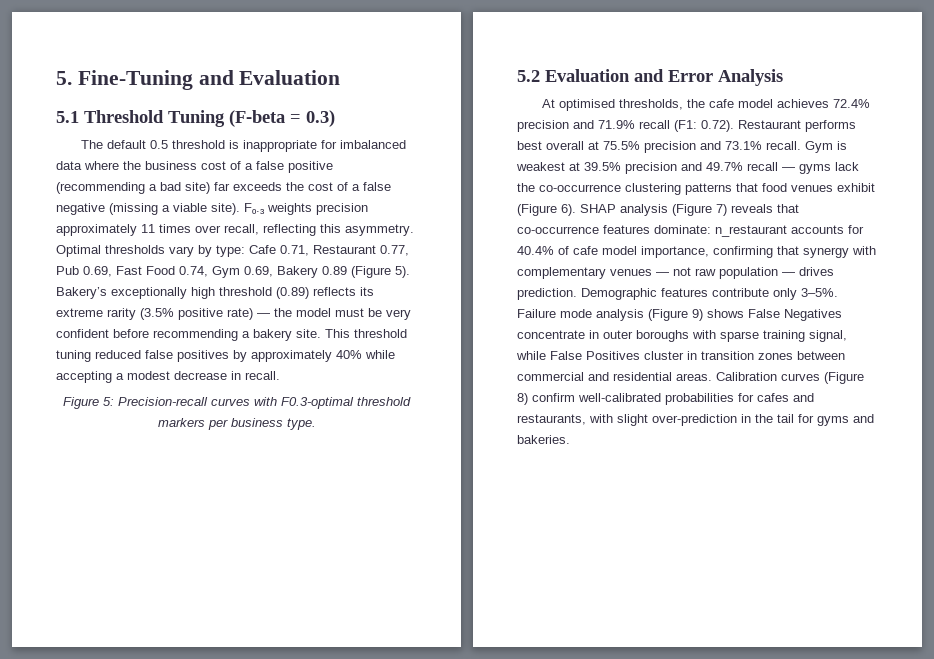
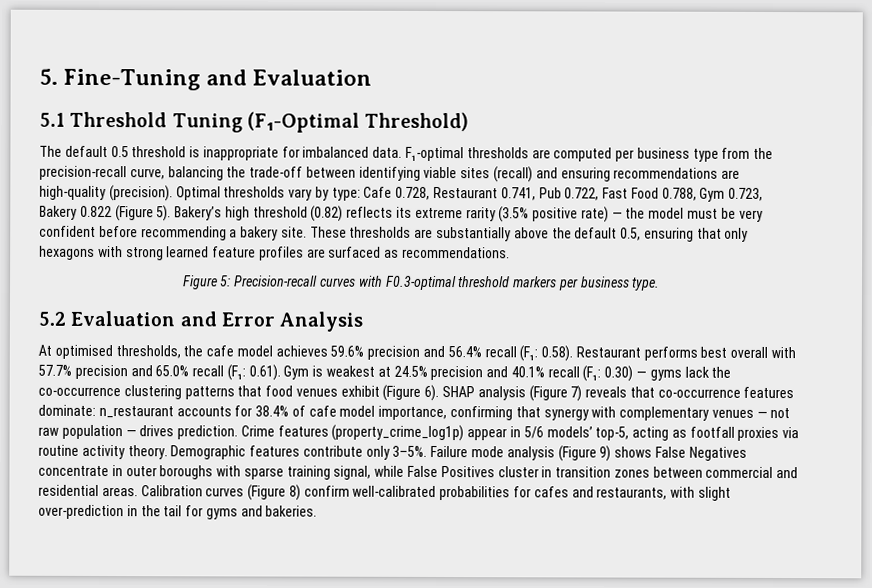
- 5.1 Threshold Tuning (F-beta = 0.3)
+ 5.1 Threshold Tuning (F₁-Optimal Threshold)
- The default 0.5 threshold is inappropriate for imbalanced data where the business cost of a false positive (recommending a bad site) far exceeds the cost of a false negative (missing a viable site). F₀.₃ weights precision approximately 11 times over recall, reflecting this asymmetry.
+ The default 0.5 threshold is inappropriate for imbalanced data. F₁-optimal thresholds are computed per business type from the precision-recall curve, balancing the trade-off between identifying viable sites (recall) and ensuring recommendations are high-quality (precision).
- Optimal thresholds vary by type: Cafe 0.71, Restaurant 0.77, Pub 0.69, Fast Food 0.74, Gym 0.69, Bakery 0.89 (Figure 5).
+ Optimal thresholds vary by type: Cafe 0.728, Restaurant 0.741, Pub 0.722, Fast Food 0.788, Gym 0.723, Bakery 0.822 (Figure 5).
- Bakery’s exceptionally high threshold (0.89) reflects its extreme rarity (3.5% positive rate) — the model must be very confident before recommending a bakery site.
+ Bakery’s high threshold (0.82) reflects its extreme rarity (3.5% positive rate) — the model must be very confident before recommending a bakery site.
- This threshold tuning reduced false positives by approximately 40% while accepting a modest decrease in recall.
+ These thresholds are substantially above the default 0.5, ensuring that only hexagons with strong learned feature profiles are surfaced as recommendations.
- At optimised thresholds, the cafe model achieves 72.4% precision and 71.9% recall (F1: 0.72). Restaurant performs best overall at 75.5% precision and 73.1% recall. Gym is weakest at 39.5% precision and 49.7% recall — gyms lack the co-occurrence clustering patterns that food venues exhibit (Figure 6).
+ At optimised thresholds, the cafe model achieves 59.6% precision and 56.4% recall (F₁: 0.58). Restaurant performs best overall with 57.7% precision and 65.0% recall (F₁: 0.61). Gym is weakest at 24.5% precision and 40.1% recall (F₁: 0.30) — gyms lack the co-occurrence clustering patterns that food venues exhibit (Figure 6).
- SHAP analysis (Figure 7) reveals that co-occurrence features dominate: n_restaurant accounts for 40.4% of cafe model importance, confirming that synergy with complementary venues — not raw population — drives prediction.
+ SHAP analysis (Figure 7) reveals that co-occurrence features dominate: n_restaurant accounts for 38.4% of cafe model importance, confirming that synergy with complementary venues — not raw population — drives prediction.
+ Crime features (property_crime_log1p) appear in 5/6 models’ top-5, acting as footfall proxies via routine activity theory.

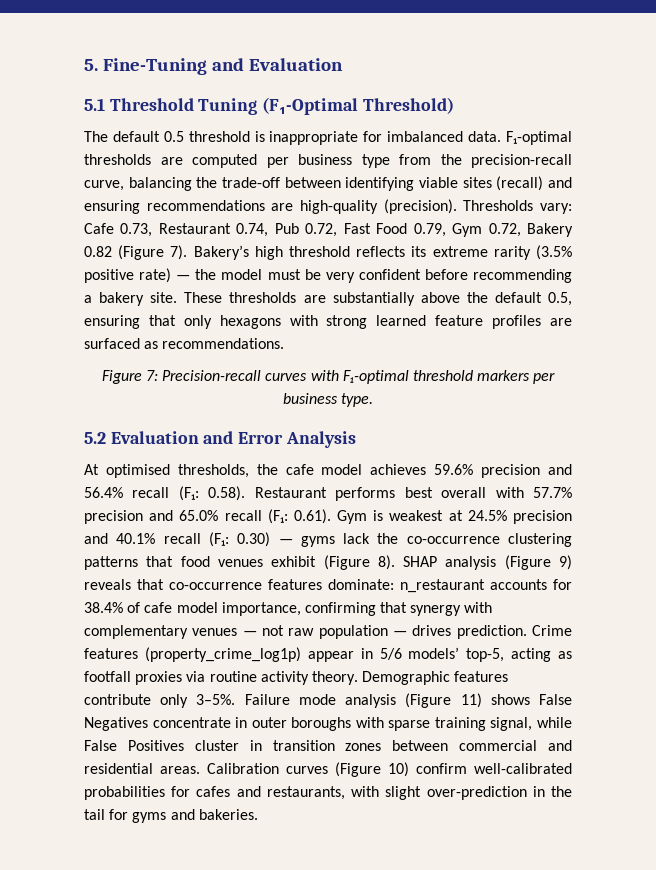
- Optimal thresholds vary by type: Cafe 0.728, Restaurant 0.741, Pub 0.722, Fast Food 0.788, Gym 0.723, Bakery 0.822 (Figure 5).
+ Thresholds vary: Cafe 0.73, Restaurant 0.74, Pub 0.72, Fast Food 0.79, Gym 0.72, Bakery 0.82 (Figure 7).
- Bakery’s high threshold (0.82) reflects its extreme rarity (3.5% positive rate) — the model must be very confident before recommending a bakery site.
+ Bakery’s high threshold reflects its extreme rarity (3.5% positive rate) — the model must be very confident before recommending a bakery site.
- Figure 5: Precision-recall curves with F0.3-optimal threshold markers per business type.
+ Figure 7: Precision-recall curves with F₁-optimal threshold markers per business type.
- At optimised thresholds, the cafe model achieves 59.6% precision and 56.4% recall (F₁: 0.58). Restaurant performs best overall with 57.7% precision and 65.0% recall (F₁: 0.61). Gym is weakest at 24.5% precision and 40.1% recall (F₁: 0.30) — gyms lack the co-occurrence clustering patterns that food venues exhibit (Figure 6).
+ At optimised thresholds, the cafe model achieves 59.6% precision and 56.4% recall (F₁: 0.58). Restaurant performs best overall with 57.7% precision and 65.0% recall (F₁: 0.61). Gym is weakest at 24.5% precision and 40.1% recall (F₁: 0.30) — gyms lack the co-occurrence clustering patterns that food venues exhibit (Figure 8).
- SHAP analysis (Figure 7) reveals that co-occurrence features dominate: n_restaurant accounts for 38.4% of cafe model importance, confirming that synergy with complementary venues — not raw population — drives prediction.
+ SHAP analysis (Figure 9) reveals that co-occurrence features dominate: n_restaurant accounts for 38.4% of cafe model importance, confirming that synergy with complementary venues — not raw population — drives prediction.
- Failure mode analysis (Figure 9) shows False Negatives concentrate in outer boroughs with sparse training signal, while False Positives cluster in transition zones between commercial and residential areas.
+ Failure mode analysis (Figure 11) shows False Negatives concentrate in outer boroughs with sparse training signal, while False Positives cluster in transition zones between commercial and residential areas.
- Calibration curves (Figure 8) confirm well-calibrated probabilities for cafes and restaurants, with slight over-prediction in the tail for gyms and bakeries.
+ Calibration curves (Figure 10) confirm well-calibrated probabilities for cafes and restaurants, with slight over-prediction in the tail for gyms and bakeries.

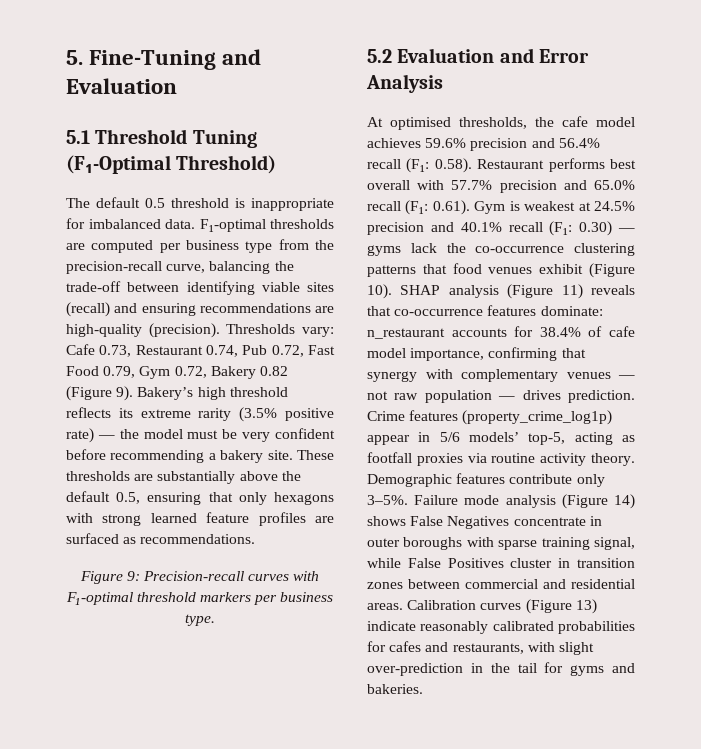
- Thresholds vary: Cafe 0.73, Restaurant 0.74, Pub 0.72, Fast Food 0.79, Gym 0.72, Bakery 0.82 (Figure 7).
+ Thresholds vary: Cafe 0.73, Restaurant 0.74, Pub 0.72, Fast Food 0.79, Gym 0.72, Bakery 0.82 (Figure 9).
- Figure 7: Precision-recall curves with F₁-optimal threshold markers per business type.
+ Figure 9: Precision-recall curves with F₁-optimal threshold markers per business type.
- At optimised thresholds, the cafe model achieves 59.6% precision and 56.4% recall (F₁: 0.58). Restaurant performs best overall with 57.7% precision and 65.0% recall (F₁: 0.61). Gym is weakest at 24.5% precision and 40.1% recall (F₁: 0.30) — gyms lack the co-occurrence clustering patterns that food venues exhibit (Figure 8).
+ At optimised thresholds, the cafe model achieves 59.6% precision and 56.4% recall (F₁: 0.58). Restaurant performs best overall with 57.7% precision and 65.0% recall (F₁: 0.61). Gym is weakest at 24.5% precision and 40.1% recall (F₁: 0.30) — gyms lack the co-occurrence clustering patterns that food venues exhibit (Figure 10).
- SHAP analysis (Figure 9) reveals that co-occurrence features dominate: n_restaurant accounts for 38.4% of cafe model importance, confirming that synergy with complementary venues — not raw population — drives prediction.
+ SHAP analysis (Figure 11) reveals that co-occurrence features dominate: n_restaurant accounts for 38.4% of cafe model importance, confirming that synergy with complementary venues — not raw population — drives prediction.
- Failure mode analysis (Figure 11) shows False Negatives concentrate in outer boroughs with sparse training signal, while False Positives cluster in transition zones between commercial and residential areas.
+ Failure mode analysis (Figure 14) shows False Negatives concentrate in outer boroughs with sparse training signal, while False Positives cluster in transition zones between commercial and residential areas.
- Calibration curves (Figure 10) confirm well-calibrated probabilities for cafes and restaurants, with slight over-prediction in the tail for gyms and bakeries.
+ Calibration curves (Figure 13) indicate reasonably calibrated probabilities for cafes and restaurants, with slight over-prediction in the tail for gyms and bakeries.

